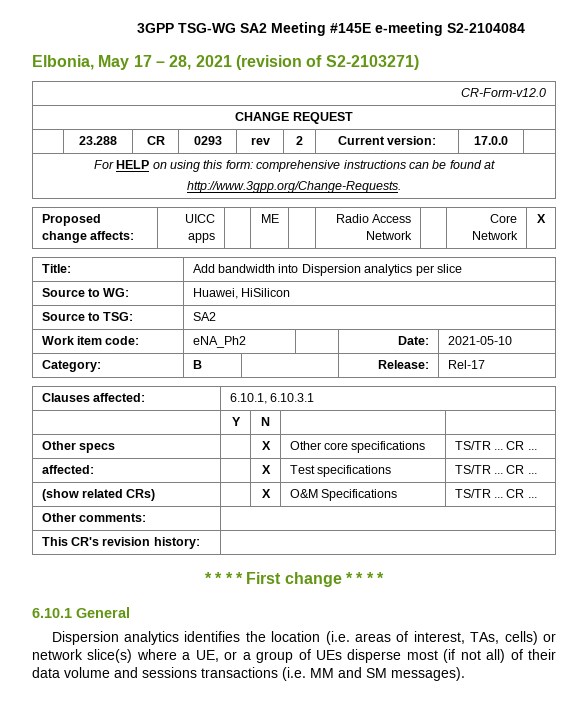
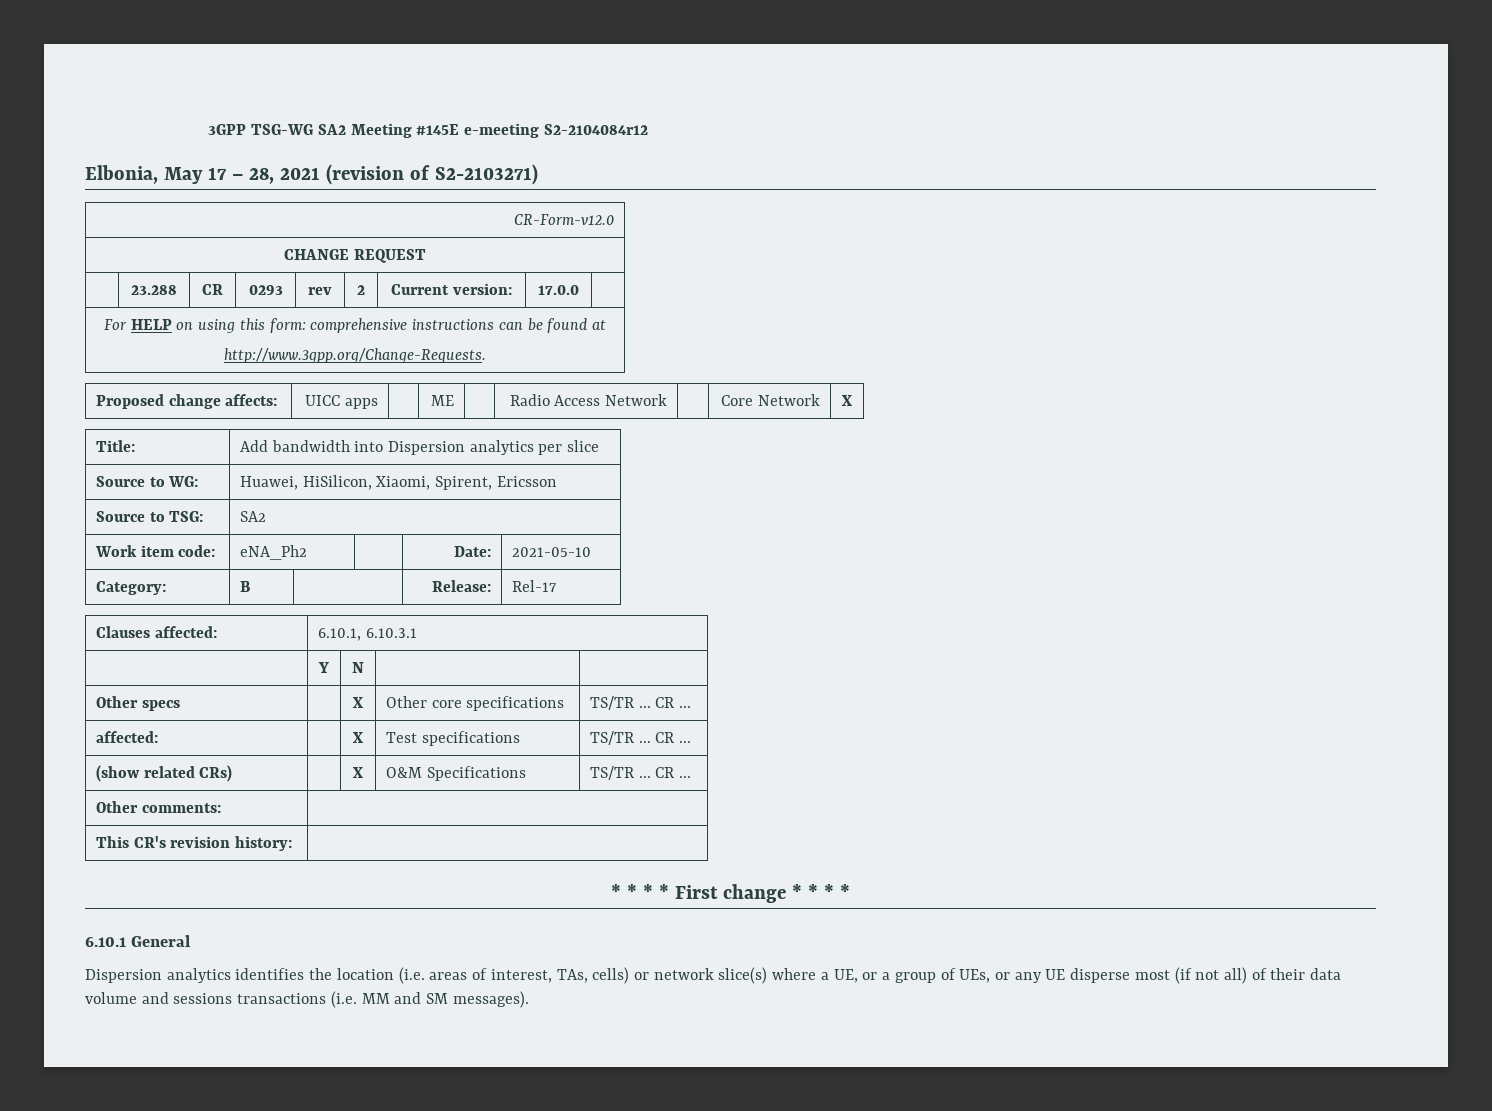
- 3GPP TSG-WG SA2 Meeting #145E e-meeting S2-2104084
+ 3GPP TSG-WG SA2 Meeting #145E e-meeting S2-2104084r12
- Source to WG: | Huawei, HiSilicon
+ Source to WG: | Huawei, HiSilicon, Xiaomi, Spirent, Ericsson
- Dispersion analytics identifies the location (i.e. areas of interest, TAs, cells) or network slice(s) where a UE, or a group of UEs disperse most (if not all) of their data volume and sessions transactions (i.e. MM and SM messages).
+ Dispersion analytics identifies the location (i.e. areas of interest, TAs, cells) or network slice(s) where a UE, or a group of UEs, or any UE disperse most (if not all) of their data volume and sessions transactions (i.e. MM and SM messages).

